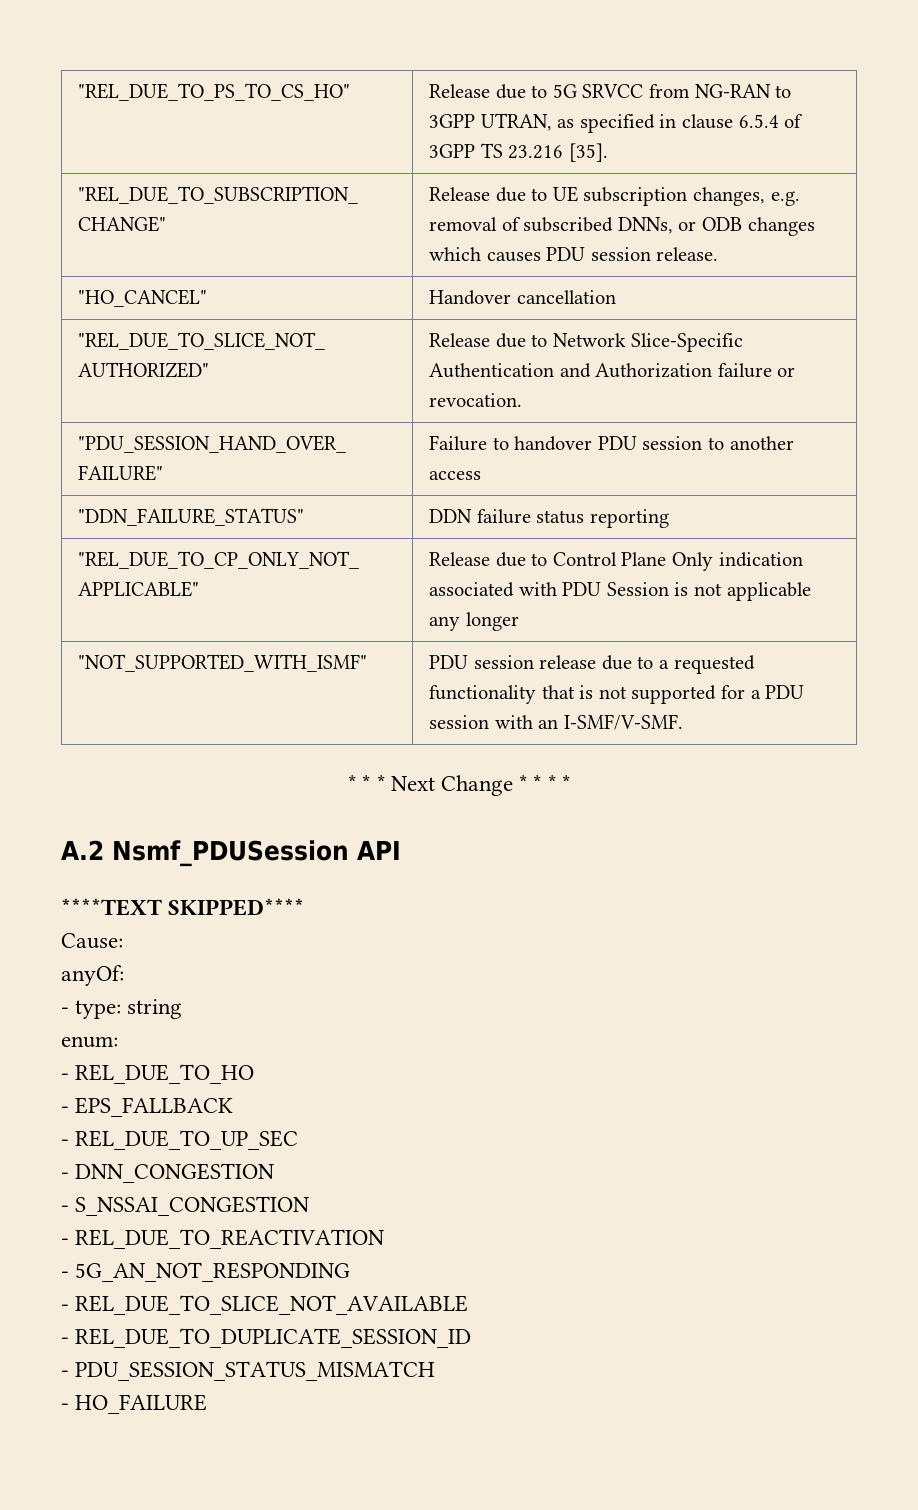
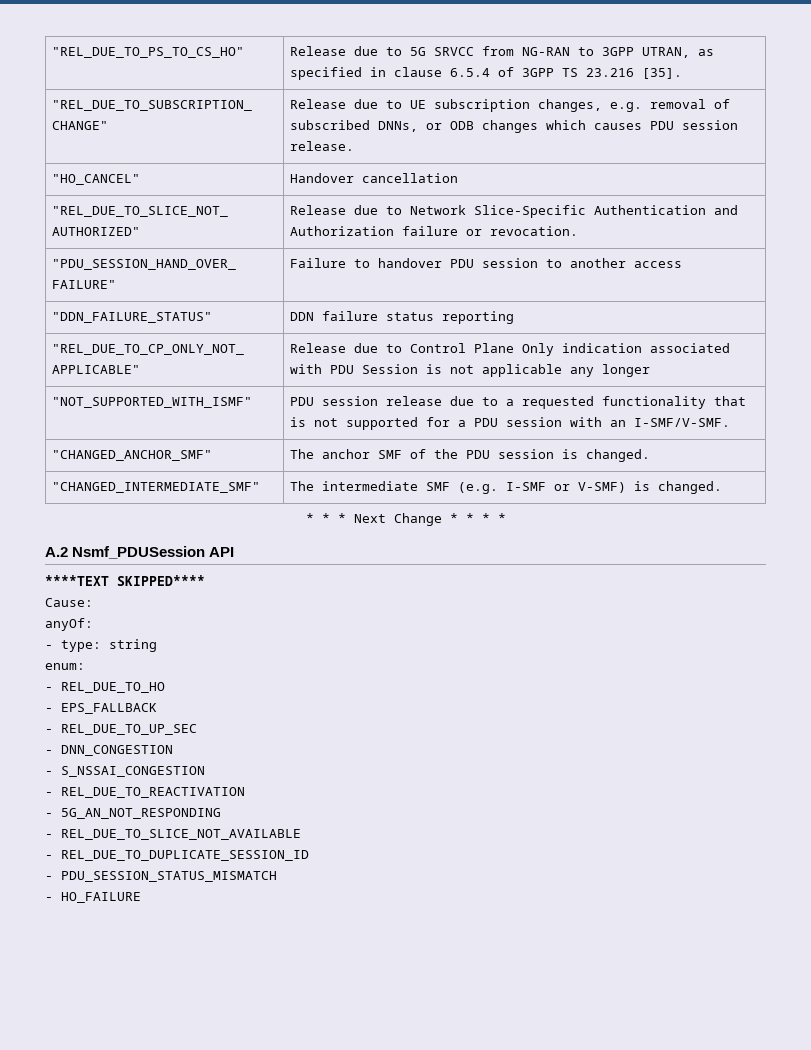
+ "CHANGED_ANCHOR_SMF" | The anchor SMF of the PDU session is changed.
+ "CHANGED_INTERMEDIATE_SMF" | The intermediate SMF (e.g. I-SMF or V-SMF) is changed.

